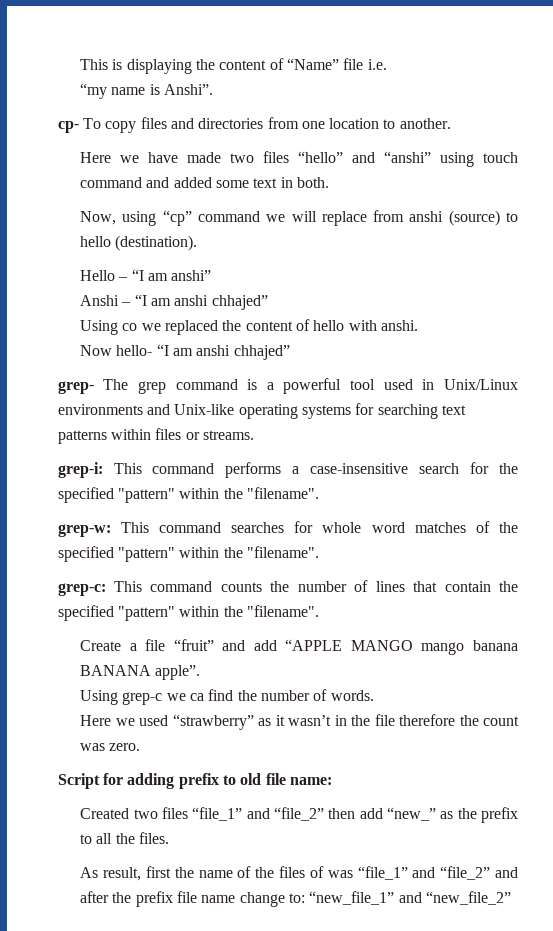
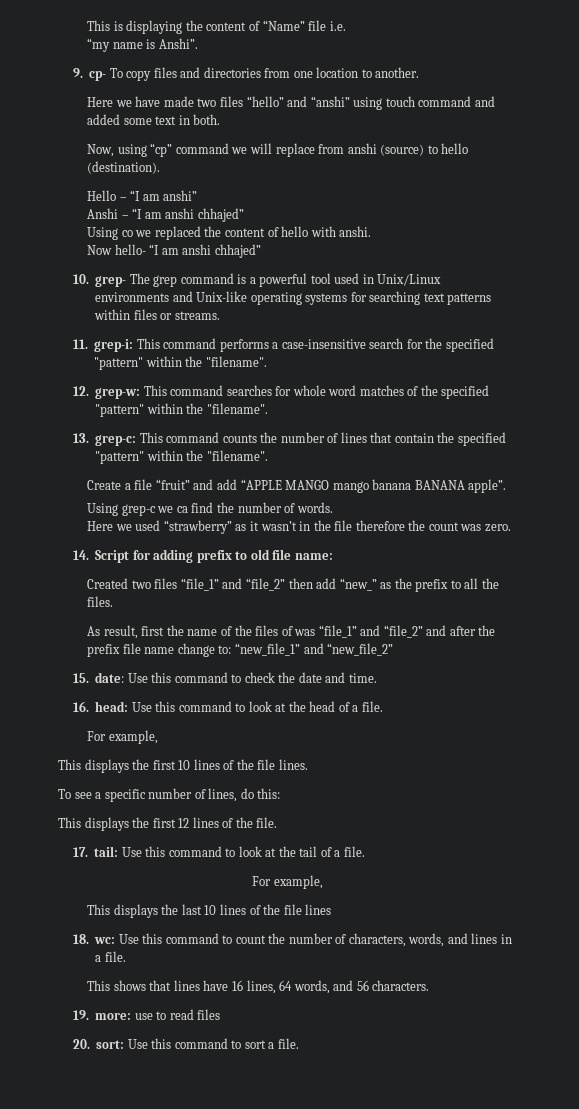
- cp- To copy files and directories from one location to another.
+ 9. cp- To copy files and directories from one location to another.
- grep- The grep command is a powerful tool used in Unix/Linux environments and Unix-like operating systems for searching text patterns within files or streams.
+ 10. grep- The grep command is a powerful tool used in Unix/Linux environments and Unix-like operating systems for searching text patterns within files or streams.
- grep-i: This command performs a case-insensitive search for the specified "pattern" within the "filename".
+ 11. grep-i: This command performs a case-insensitive search for the specified "pattern" within the "filename".
- grep-w: This command searches for whole word matches of the specified "pattern" within the "filename".
+ 12. grep-w: This command searches for whole word matches of the specified "pattern" within the "filename".
- grep-c: This command counts the number of lines that contain the specified "pattern" within the "filename".
+ 13. grep-c: This command counts the number of lines that contain the specified "pattern" within the "filename".
- Script for adding prefix to old file name:
+ 14. Script for adding prefix to old file name:
+ 15. date: Use this command to check the date and time.
+ 16. head: Use this command to look at the head of a file.
+ For example,
+ This displays the first 10 lines of the file lines.
+ To see a specific number of lines, do this:
+ This displays the first 12 lines of the file.
+ 17. tail: Use this command to look at the tail of a file.
+ For example,
+ This displays the last 10 lines of the file lines
+ 18. wc: Use this command to count the number of characters, words, and lines in a file.
+ This shows that lines have 16 lines, 64 words, and 56 characters.
+ 19. more: use to read files
+ 20. sort: Use this command to sort a file.

